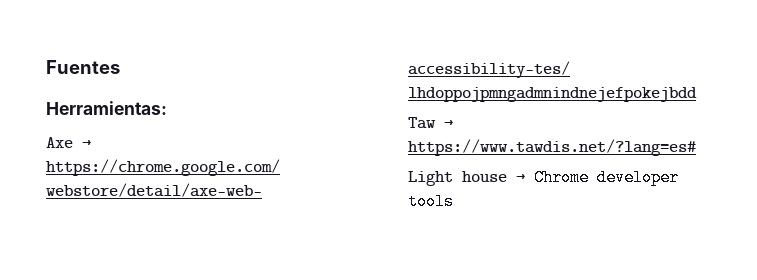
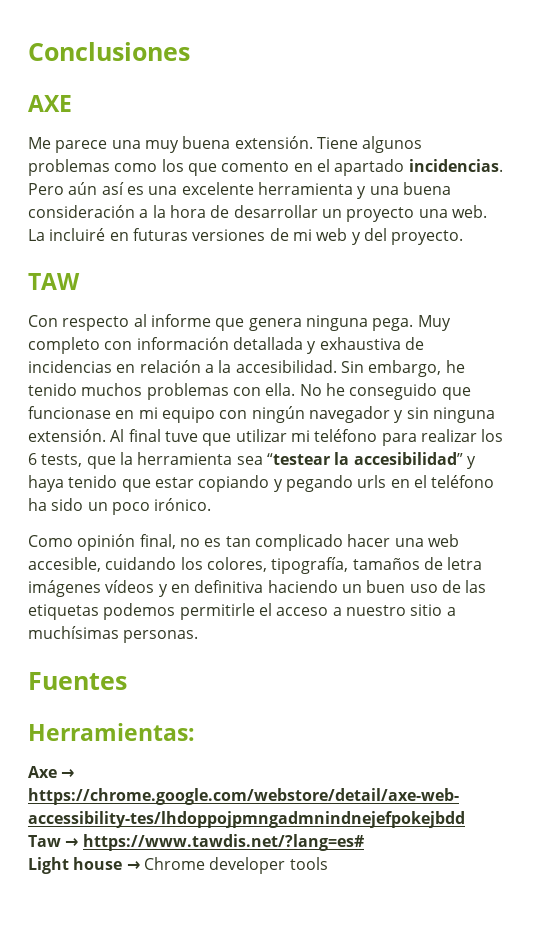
+ Conclusiones
+ AXE
+ Me parece una muy buena extensión. Tiene algunos problemas como los que comento en el apartado incidencias. Pero aún así es una excelente herramienta y una buena consideración a la hora de desarrollar un proyecto una web. La incluiré en futuras versiones de mi web y del proyecto.
+ TAW
+ Con respecto al informe que genera ninguna pega. Muy completo con información detallada y exhaustiva de incidencias en relación a la accesibilidad. Sin embargo, he tenido muchos problemas con ella. No he conseguido que funcionase en mi equipo con ningún navegador y sin ninguna extensión. Al final tuve que utilizar mi teléfono para realizar los 6 tests, que la herramienta sea “testear la accesibilidad” y haya tenido que estar copiando y pegando urls en el teléfono ha sido un poco irónico.
+ Como opinión final, no es tan complicado hacer una web accesible, cuidando los colores, tipografía, tamaños de letra imágenes vídeos y en definitiva haciendo un buen uso de las etiquetas podemos permitirle el acceso a nuestro sitio a muchísimas personas.

